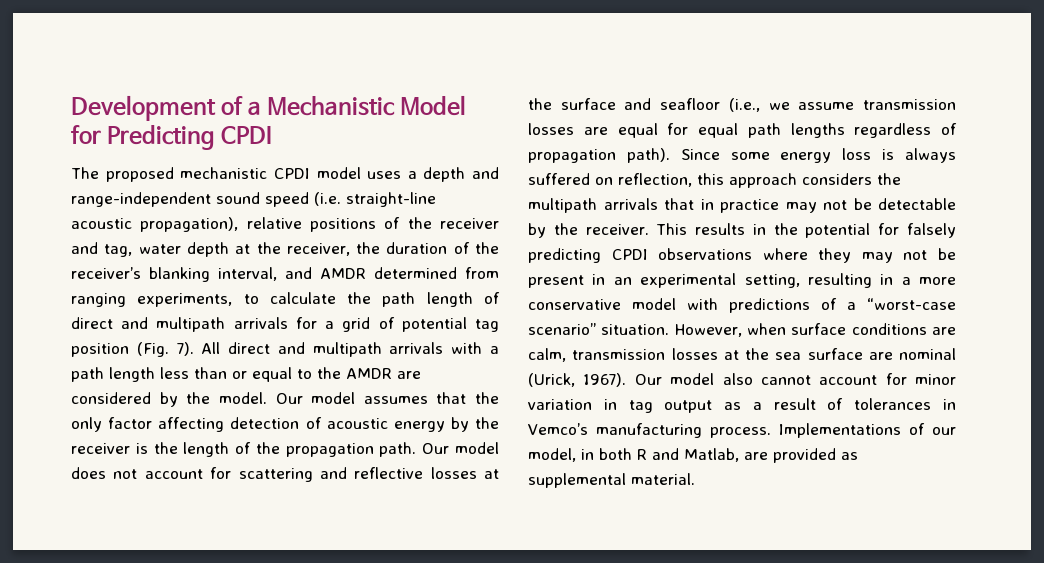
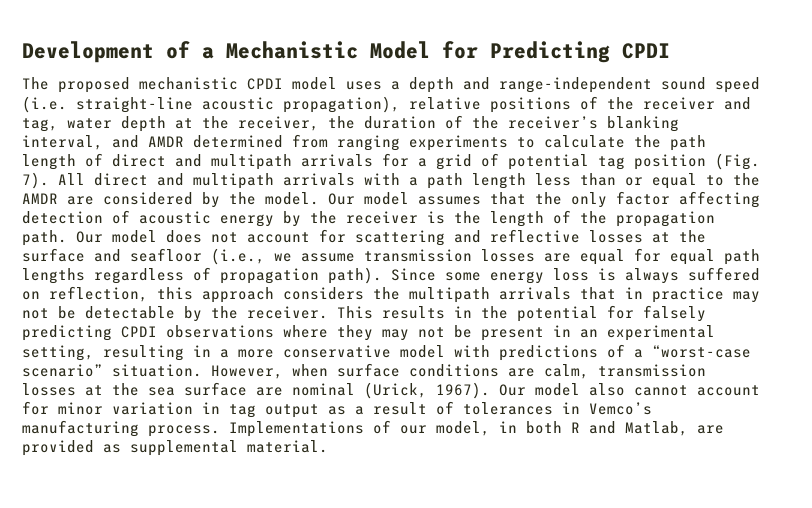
- The proposed mechanistic CPDI model uses a depth and range-independent sound speed (i.e. straight-line acoustic propagation), relative positions of the receiver and tag, water depth at the receiver, the duration of the receiver’s blanking interval, and AMDR determined from ranging experiments, to calculate the path length of direct and multipath arrivals for a grid of potential tag position (Fig. 7).
+ The proposed mechanistic CPDI model uses a depth and range-independent sound speed (i.e. straight-line acoustic propagation), relative positions of the receiver and tag, water depth at the receiver, the duration of the receiver’s blanking interval, and AMDR determined from ranging experiments to calculate the path length of direct and multipath arrivals for a grid of potential tag position (Fig. 7).

